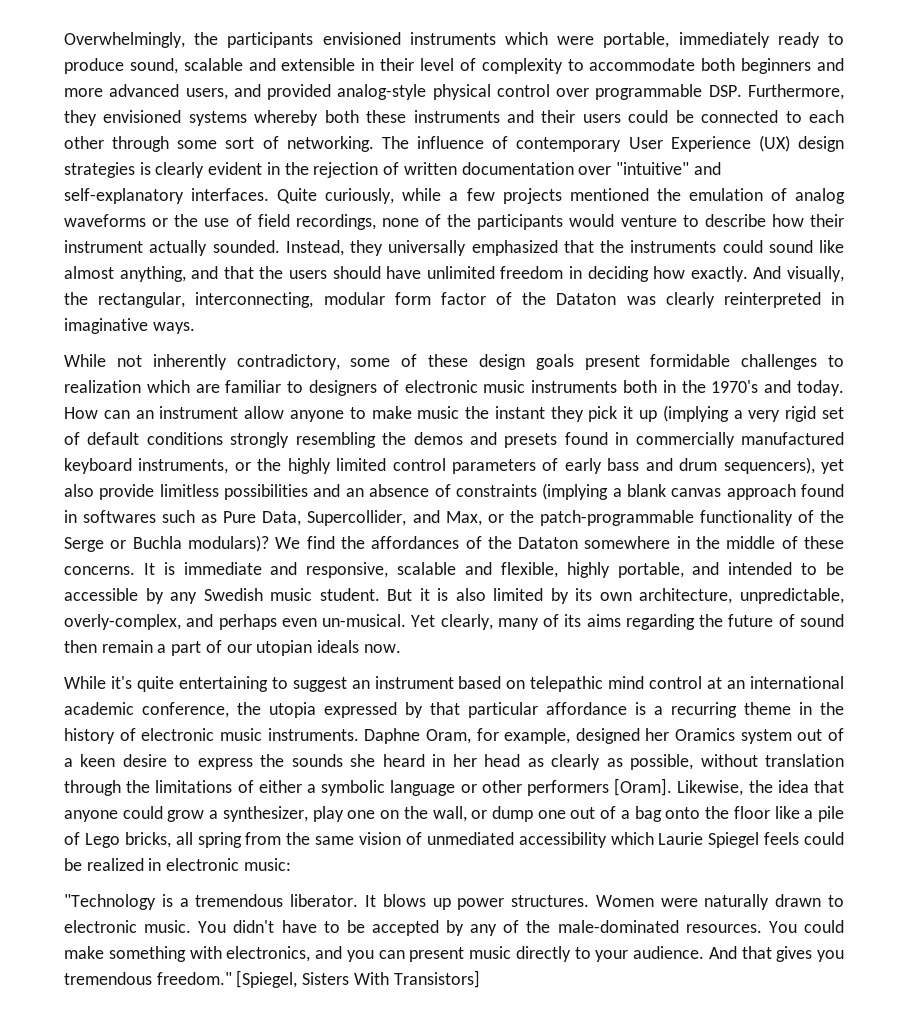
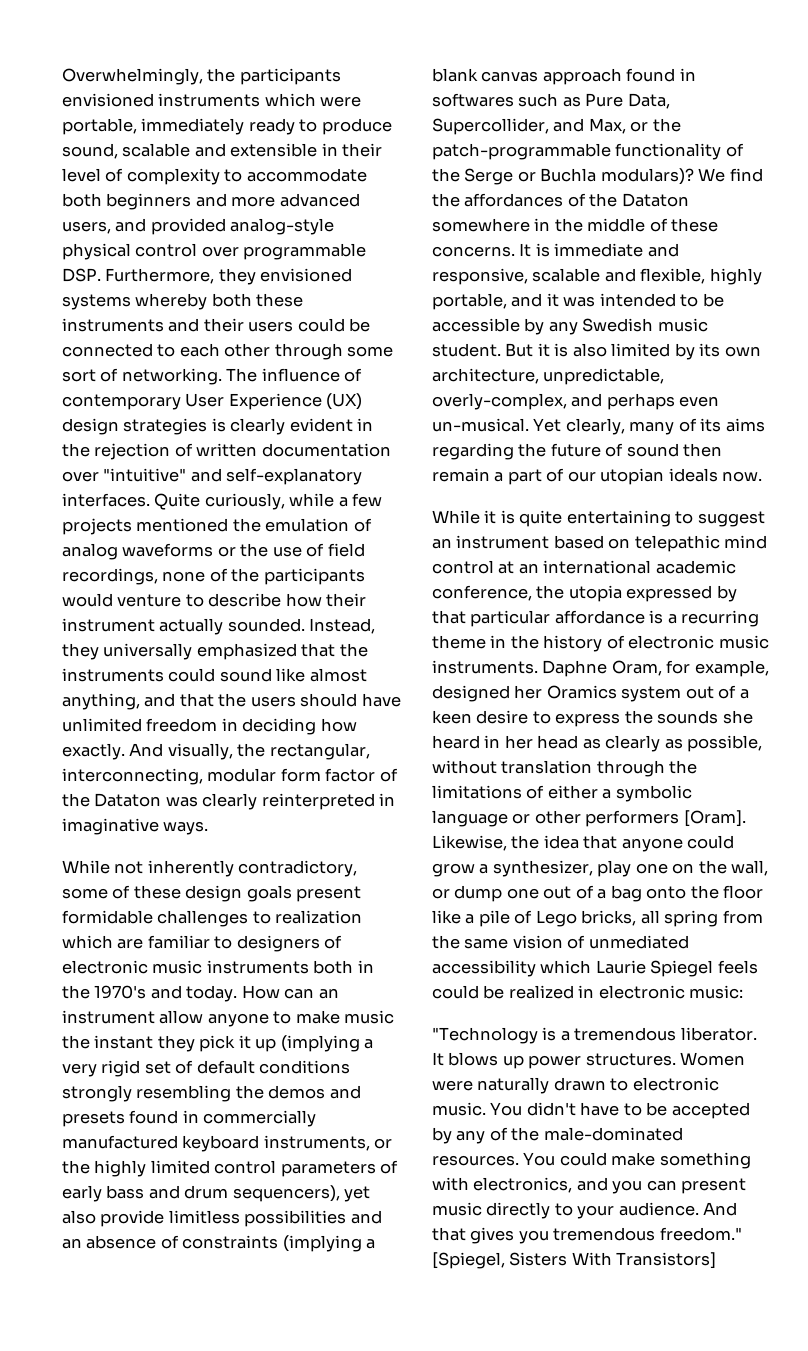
- It is immediate and responsive, scalable and flexible, highly portable, and intended to be accessible by any Swedish music student.
+ It is immediate and responsive, scalable and flexible, highly portable, and it was intended to be accessible by any Swedish music student.
- While it's quite entertaining to suggest an instrument based on telepathic mind control at an international academic conference, the utopia expressed by that particular affordance is a recurring theme in the history of electronic music instruments.
+ While it is quite entertaining to suggest an instrument based on telepathic mind control at an international academic conference, the utopia expressed by that particular affordance is a recurring theme in the history of electronic music instruments.

